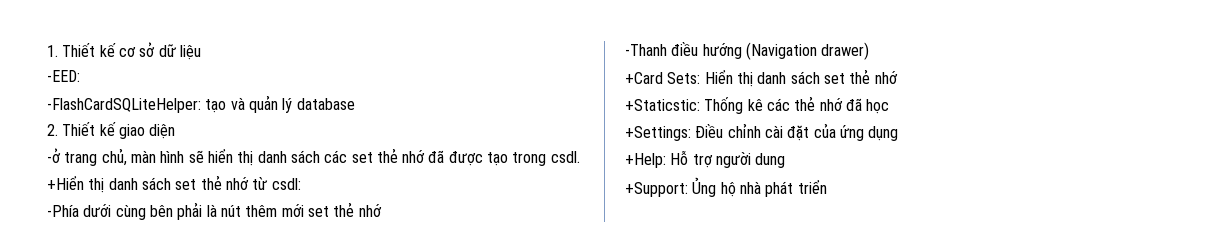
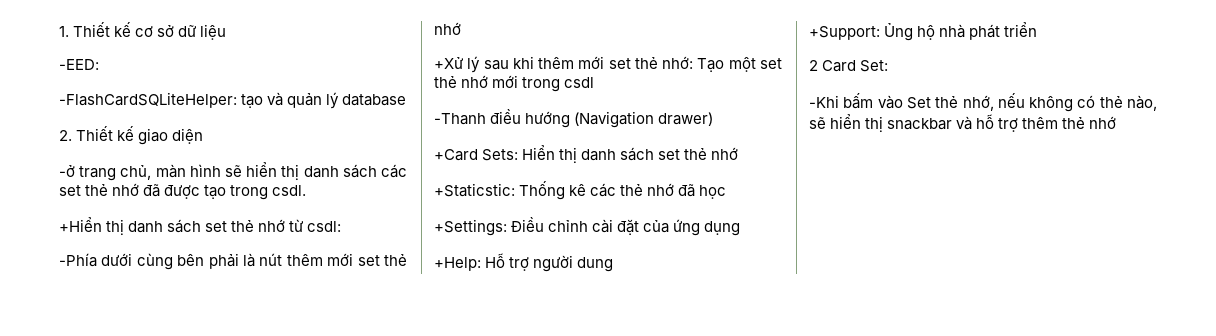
+ +Xử lý sau khi thêm mới set thẻ nhớ: Tạo một set thẻ nhớ mới trong csdl
+ 2 Card Set:
+ -Khi bấm vào Set thẻ nhớ, nếu không có thẻ nào, sẽ hiển thị snackbar và hỗ trợ thêm thẻ nhớ

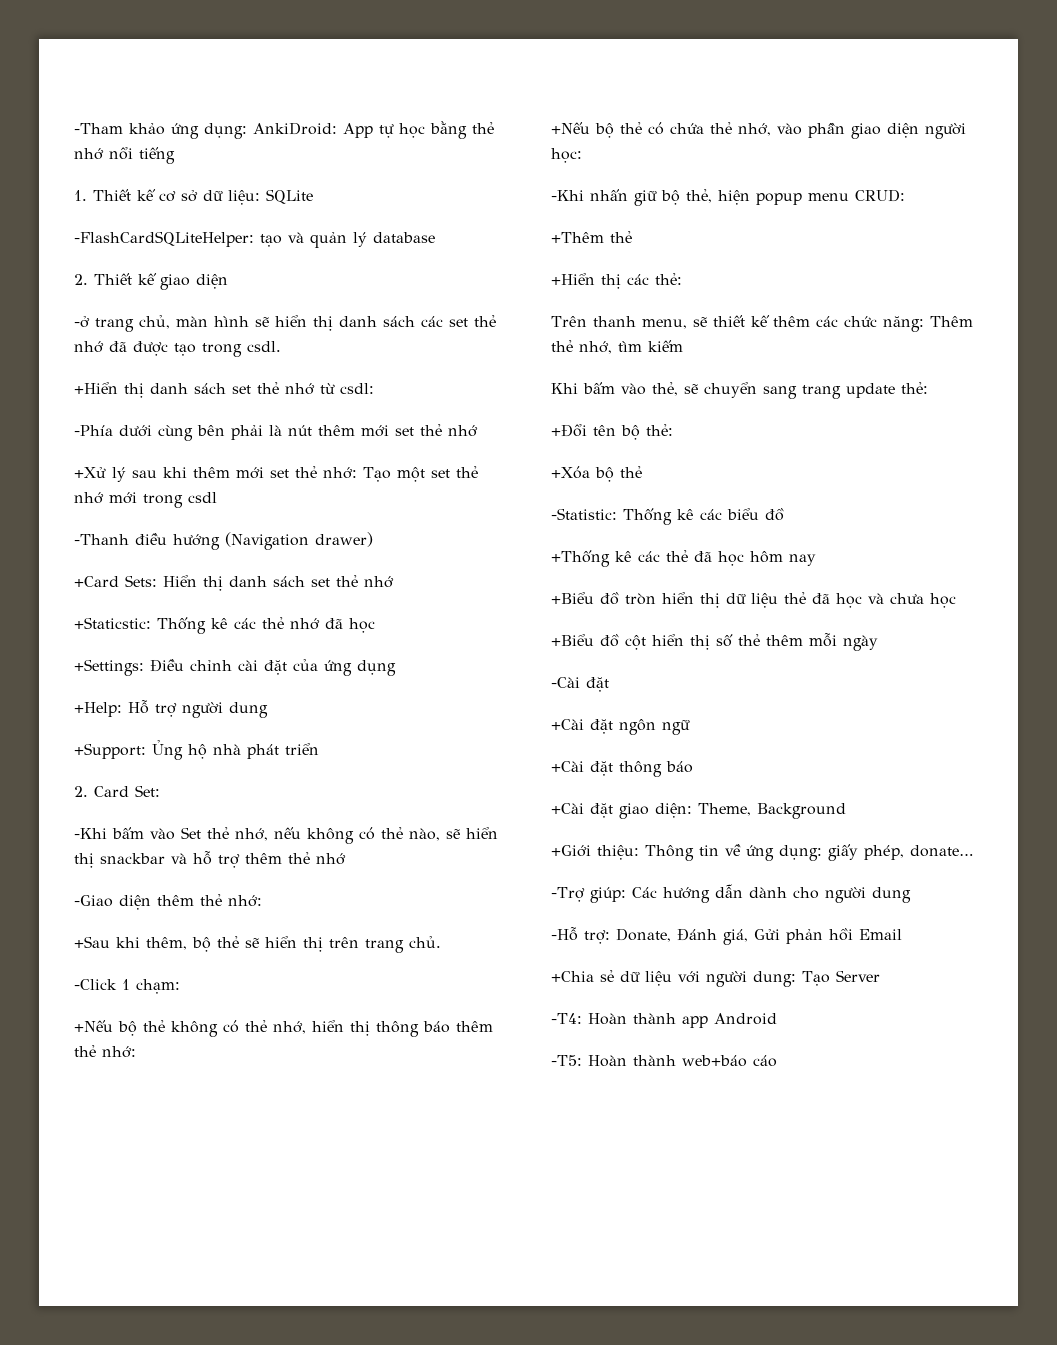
+ -Tham khảo ứng dụng: AnkiDroid: App tự học bằng thẻ nhớ nổi tiếng
- 1. Thiết kế cơ sở dữ liệu
- -EED:
+ 1. Thiết kế cơ sở dữ liệu: SQLite
- 2 Card Set:
+ 2. Card Set:
+ -Giao diện thêm thẻ nhớ:
+ +Sau khi thêm, bộ thẻ sẽ hiển thị trên trang chủ.
+ -Click 1 chạm:
+ +Nếu bộ thẻ không có thẻ nhớ, hiển thị thông báo thêm thẻ nhớ:
+ +Nếu bộ thẻ có chứa thẻ nhớ, vào phần giao diện người học:
+ -Khi nhấn giữ bộ thẻ, hiện popup menu CRUD:
+ +Thêm thẻ
+ +Hiển thị các thẻ:
+ Trên thanh menu, sẽ thiết kế thêm các chức năng: Thêm thẻ nhớ, tìm kiếm
+ Khi bấm vào thẻ, sẽ chuyển sang trang update thẻ:
+ +Đổi tên bộ thẻ:
+ +Xóa bộ thẻ
+ -Statistic: Thống kê các biểu đồ
+ +Thống kê các thẻ đã học hôm nay
+ +Biểu đồ tròn hiển thị dữ liệu thẻ đã học và chưa học
+ +Biểu đồ cột hiển thị số thẻ thêm mỗi ngày
+ -Cài đặt
+ +Cài đặt ngôn ngữ
+ +Cài đặt thông báo
+ +Cài đặt giao diện: Theme, Background
+ +Giới thiệu: Thông tin về ứng dụng: giấy phép, donate…
+ -Trợ giúp: Các hướng dẫn dành cho người dung
+ -Hỗ trợ: Donate, Đánh giá, Gửi phản hồi Email
+ +Chia sẻ dữ liệu với người dung: Tạo Server
+ -T4: Hoàn thành app Android
+ -T5: Hoàn thành web+báo cáo

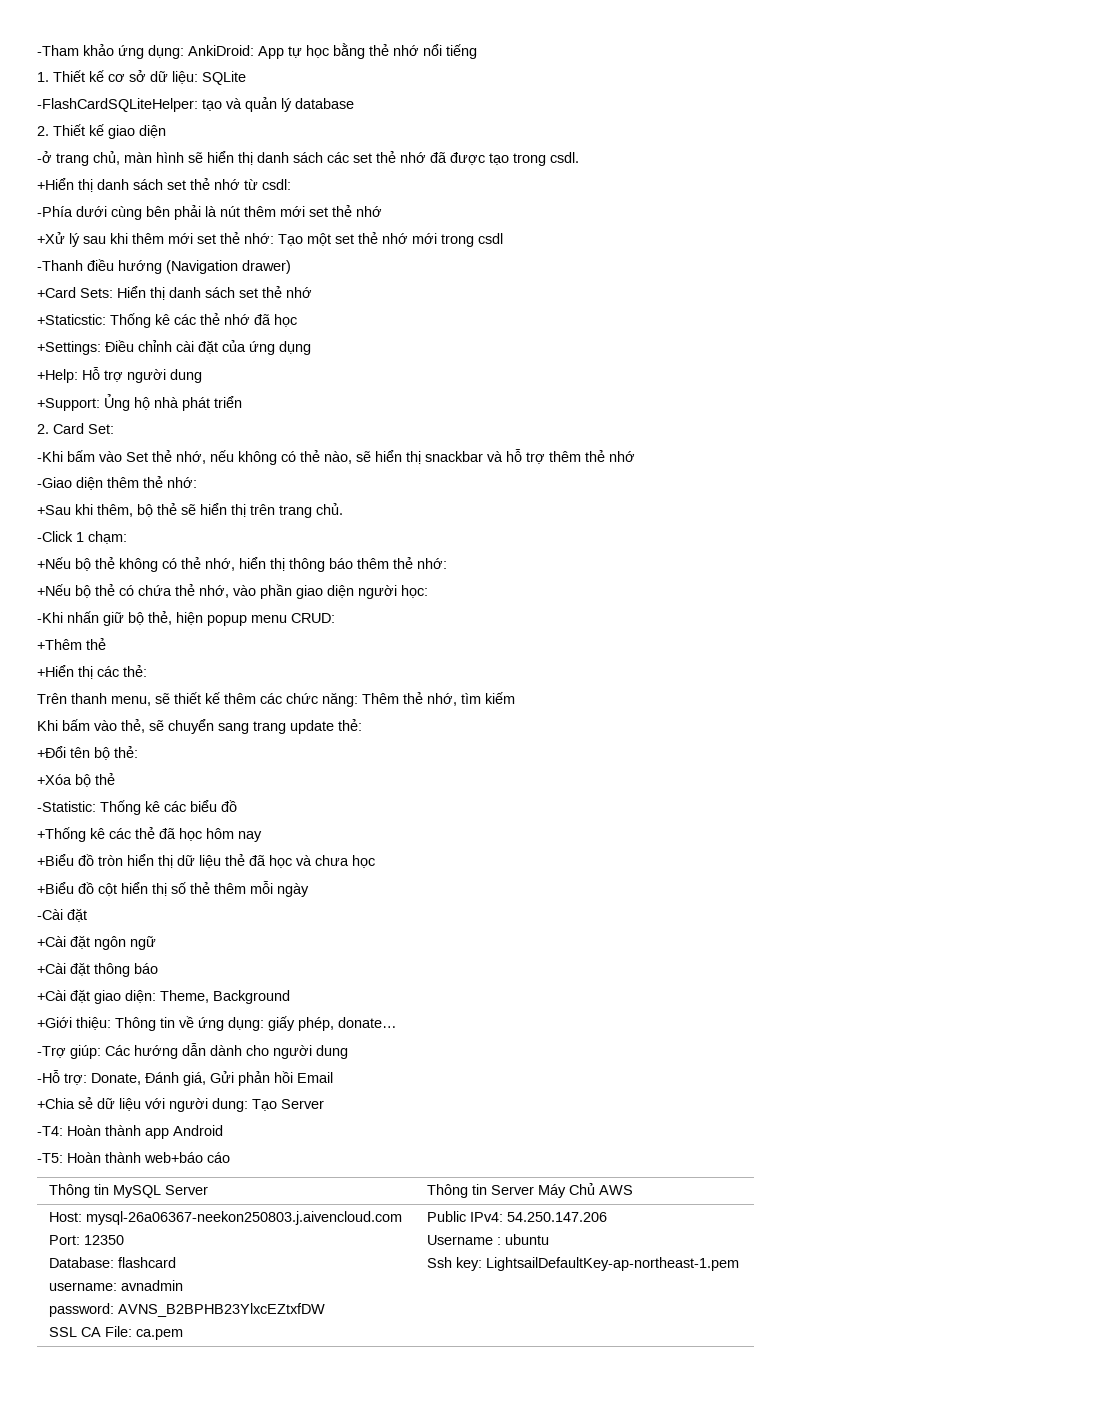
+ Thông tin MySQL Server | Thông tin Server Máy Chủ AWS
+ Host: mysql-26a06367-neekon250803.j.aivencloud.com
+ Port: 12350
+ Database: flashcard
+ username: avnadmin
+ password: AVNS_B2BPHB23YlxcEZtxfDW
+ SSL CA File: ca.pem | Public IPv4: 54.250.147.206
+ Username : ubuntu
+ Ssh key: LightsailDefaultKey-ap-northeast-1.pem

